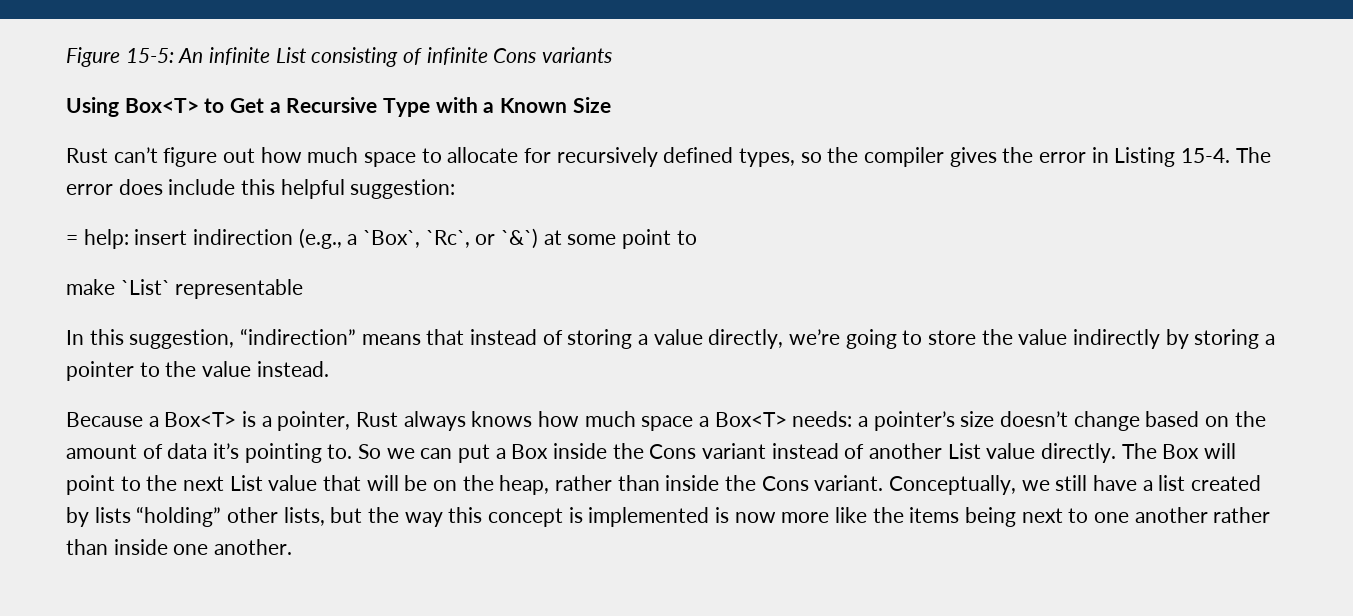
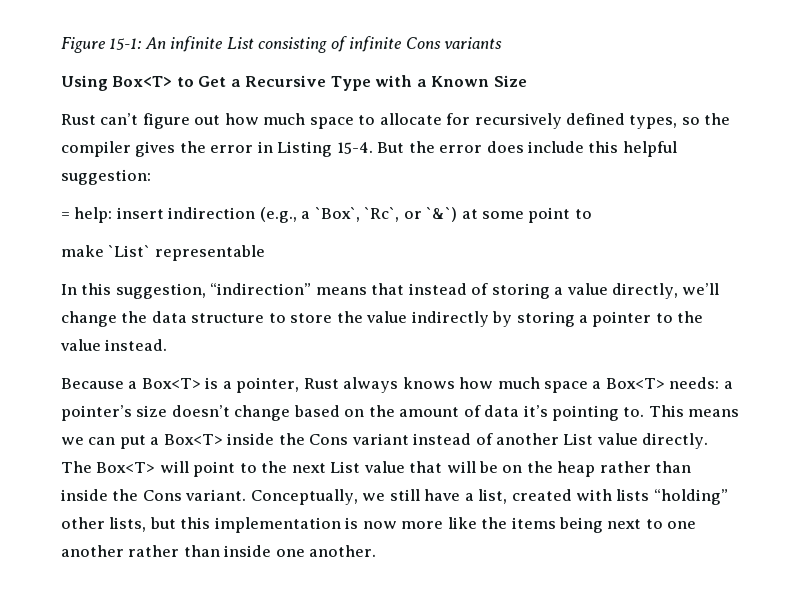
- Figure 15-5: An infinite List consisting of infinite Cons variants
+ Figure 15-1: An infinite List consisting of infinite Cons variants
- The error does include this helpful suggestion:
+ But the error does include this helpful suggestion:
- In this suggestion, “indirection” means that instead of storing a value directly, we’re going to store the value indirectly by storing a pointer to the value instead.
+ In this suggestion, “indirection” means that instead of storing a value directly, we’ll change the data structure to store the value indirectly by storing a pointer to the value instead.
- So we can put a Box inside the Cons variant instead of another List value directly.
+ This means we can put a Box<T> inside the Cons variant instead of another List value directly.
- The Box will point to the next List value that will be on the heap, rather than inside the Cons variant.
+ The Box<T> will point to the next List value that will be on the heap rather than inside the Cons variant.
- Conceptually, we still have a list created by lists “holding” other lists, but the way this concept is implemented is now more like the items being next to one another rather than inside one another.
+ Conceptually, we still have a list, created with lists “holding” other lists, but this implementation is now more like the items being next to one another rather than inside one another.

